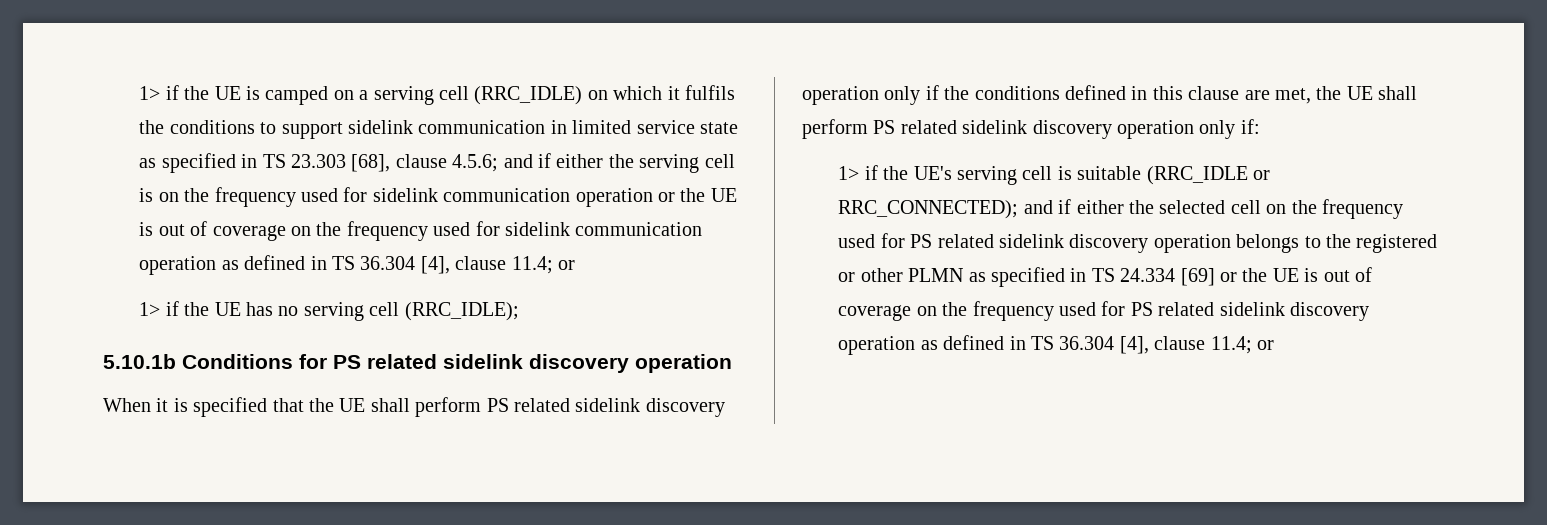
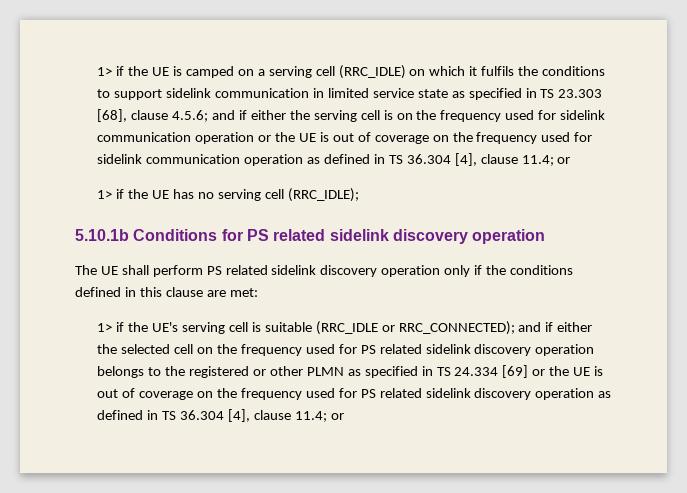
- When it is specified that the UE shall perform PS related sidelink discovery operation only if the conditions defined in this clause are met, the UE shall perform PS related sidelink discovery operation only if:
+ The UE shall perform PS related sidelink discovery operation only if the conditions defined in this clause are met:

